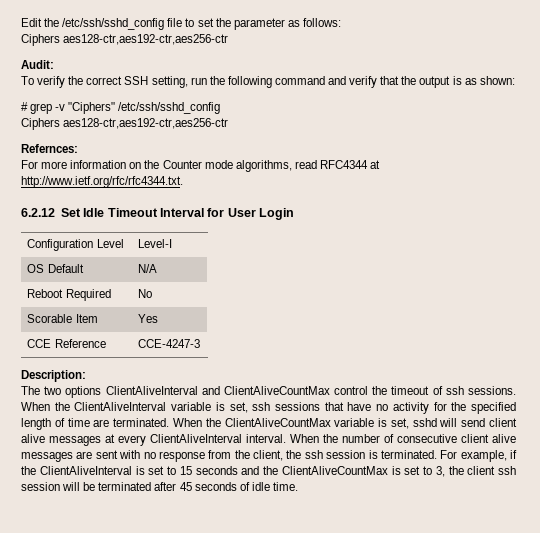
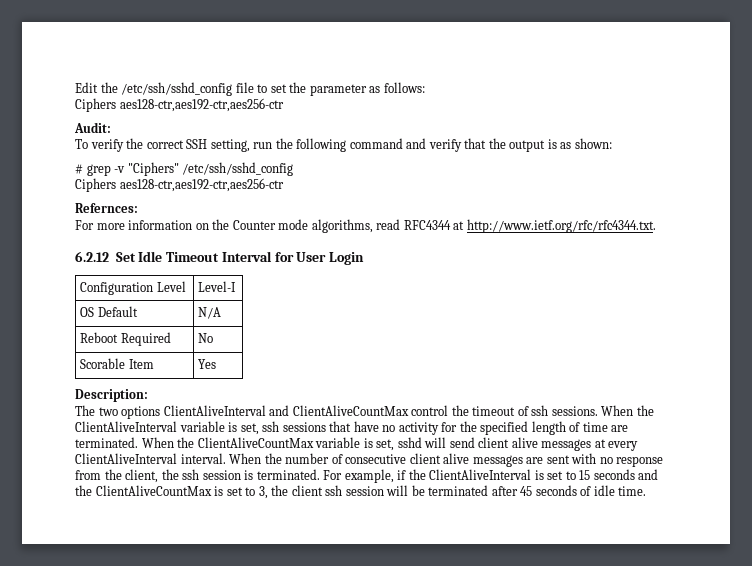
- CCE Reference | CCE-4247-3

